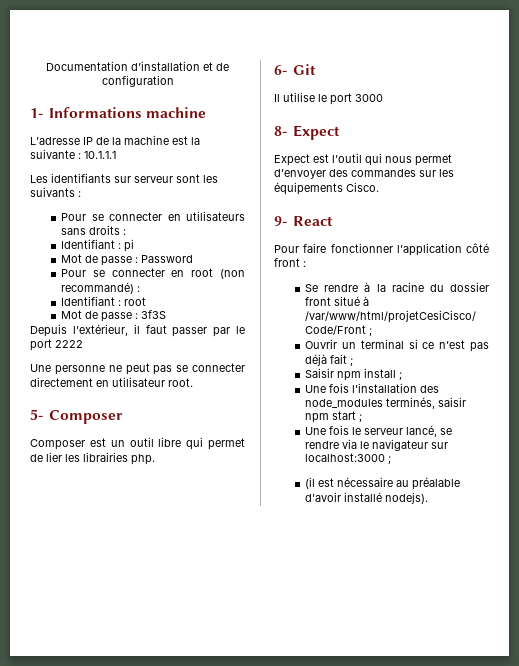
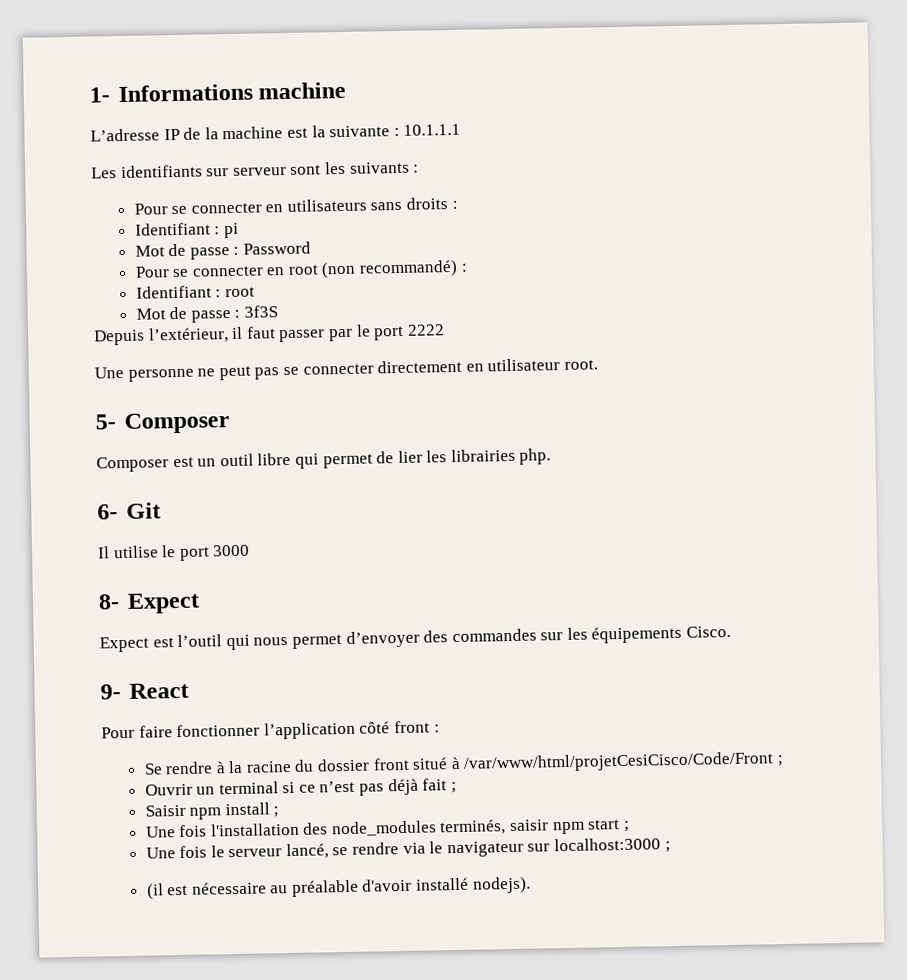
- Documentation d’installation et de configuration

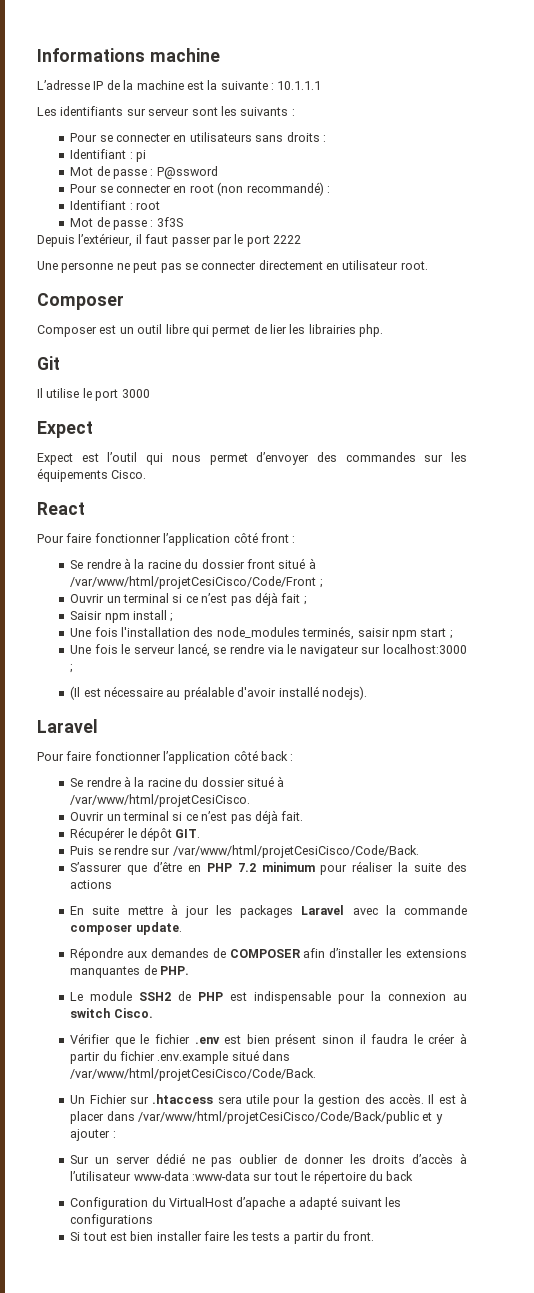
- 1- Informations machine
+ Informations machine
- Mot de passe : Password
+ Mot de passe : P@ssword
  Une personne ne peut pas se connecter directement en utilisateur root.
- 5- Composer
+ Composer
- 6- Git
+ Git
  Il utilise le port 3000
- 8- Expect
+ Expect
- 9- React
+ React
- (il est nécessaire au préalable d'avoir installé nodejs).
+ (Il est nécessaire au préalable d'avoir installé nodejs).
+ Laravel
+ Pour faire fonctionner l’application côté back :
+ Se rendre à la racine du dossier situé à /var/www/html/projetCesiCisco.
+ Ouvrir un terminal si ce n’est pas déjà fait.
+ Récupérer le dépôt GIT.
+ Puis se rendre sur /var/www/html/projetCesiCisco/Code/Back.
+ S’assurer que d’être en PHP 7.2 minimum pour réaliser la suite des actions
+ En suite mettre à jour les packages Laravel avec la commande composer update.
+ Répondre aux demandes de COMPOSER afin d’installer les extensions manquantes de PHP.
+ Le module SSH2 de PHP est indispensable pour la connexion au switch Cisco.
+ Vérifier que le fichier .env est bien présent sinon il faudra le créer à partir du fichier .env.example situé dans /var/www/html/projetCesiCisco/Code/Back.
+ Un Fichier sur .htaccess sera utile pour la gestion des accès. Il est à placer dans /var/www/html/projetCesiCisco/Code/Back/public et y ajouter :
+ Sur un server dédié ne pas oublier de donner les droits d’accès à l’utilisateur www-data :www-data sur tout le répertoire du back
+ Configuration du VirtualHost d’apache a adapté suivant les configurations
+ Si tout est bien installer faire les tests a partir du front.

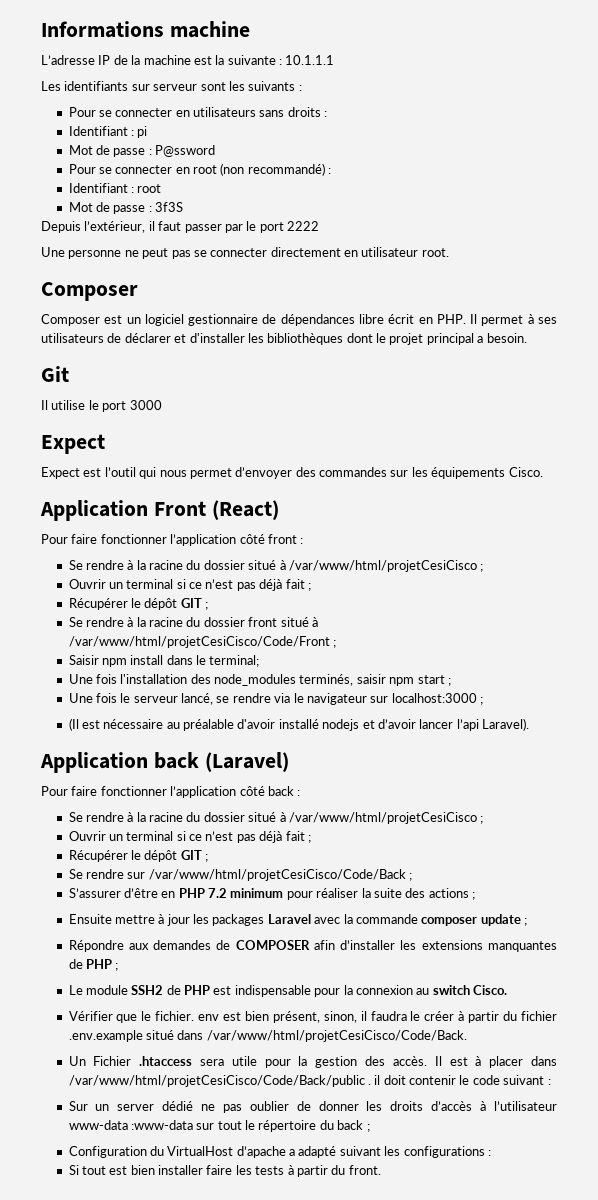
- Composer est un outil libre qui permet de lier les librairies php.
+ Composer est un logiciel gestionnaire de dépendances libre écrit en PHP. Il permet à ses utilisateurs de déclarer et d'installer les bibliothèques dont le projet principal a besoin.
- React
+ Application Front (React)
  Pour faire fonctionner l’application côté front :
+ Se rendre à la racine du dossier situé à /var/www/html/projetCesiCisco ;
+ Ouvrir un terminal si ce n’est pas déjà fait ;
+ Récupérer le dépôt GIT ;
  Se rendre à la racine du dossier front situé à /var/www/html/projetCesiCisco/Code/Front ;
- Ouvrir un terminal si ce n’est pas déjà fait ;
- Saisir npm install ;
+ Saisir npm install dans le terminal;
- (Il est nécessaire au préalable d'avoir installé nodejs).
- Laravel
+ (Il est nécessaire au préalable d'avoir installé nodejs et d’avoir lancer l’api Laravel).
+ Application back (Laravel)
  Pour faire fonctionner l’application côté back :
- Se rendre à la racine du dossier situé à /var/www/html/projetCesiCisco.
- Ouvrir un terminal si ce n’est pas déjà fait.
- Récupérer le dépôt GIT.
- Puis se rendre sur /var/www/html/projetCesiCisco/Code/Back.
+ Se rendre à la racine du dossier situé à /var/www/html/projetCesiCisco ;
+ Ouvrir un terminal si ce n’est pas déjà fait ;
+ Récupérer le dépôt GIT ;
+ Se rendre sur /var/www/html/projetCesiCisco/Code/Back ;
- S’assurer que d’être en PHP 7.2 minimum pour réaliser la suite des actions
- En suite mettre à jour les packages Laravel avec la commande composer update.
+ S’assurer d’être en PHP 7.2 minimum pour réaliser la suite des actions ;
+ Ensuite mettre à jour les packages Laravel avec la commande composer update ;
- Répondre aux demandes de COMPOSER afin d’installer les extensions manquantes de PHP.
+ Répondre aux demandes de COMPOSER afin d’installer les extensions manquantes de PHP ;
- Vérifier que le fichier .env est bien présent sinon il faudra le créer à partir du fichier .env.example situé dans /var/www/html/projetCesiCisco/Code/Back.
+ Vérifier que le fichier. env est bien présent, sinon, il faudra le créer à partir du fichier .env.example situé dans /var/www/html/projetCesiCisco/Code/Back.
- Un Fichier sur .htaccess sera utile pour la gestion des accès.
+ Un Fichier .htaccess sera utile pour la gestion des accès.
- Il est à placer dans /var/www/html/projetCesiCisco/Code/Back/public et y ajouter :
+ Il est à placer dans /var/www/html/projetCesiCisco/Code/Back/public . il doit contenir le code suivant :
- Sur un server dédié ne pas oublier de donner les droits d’accès à l’utilisateur www-data :www-data sur tout le répertoire du back
+ Sur un server dédié ne pas oublier de donner les droits d’accès à l’utilisateur www-data :www-data sur tout le répertoire du back ;
- Configuration du VirtualHost d’apache a adapté suivant les configurations
+ Configuration du VirtualHost d’apache a adapté suivant les configurations :
- Si tout est bien installer faire les tests a partir du front.
+ Si tout est bien installer faire les tests à partir du front.

